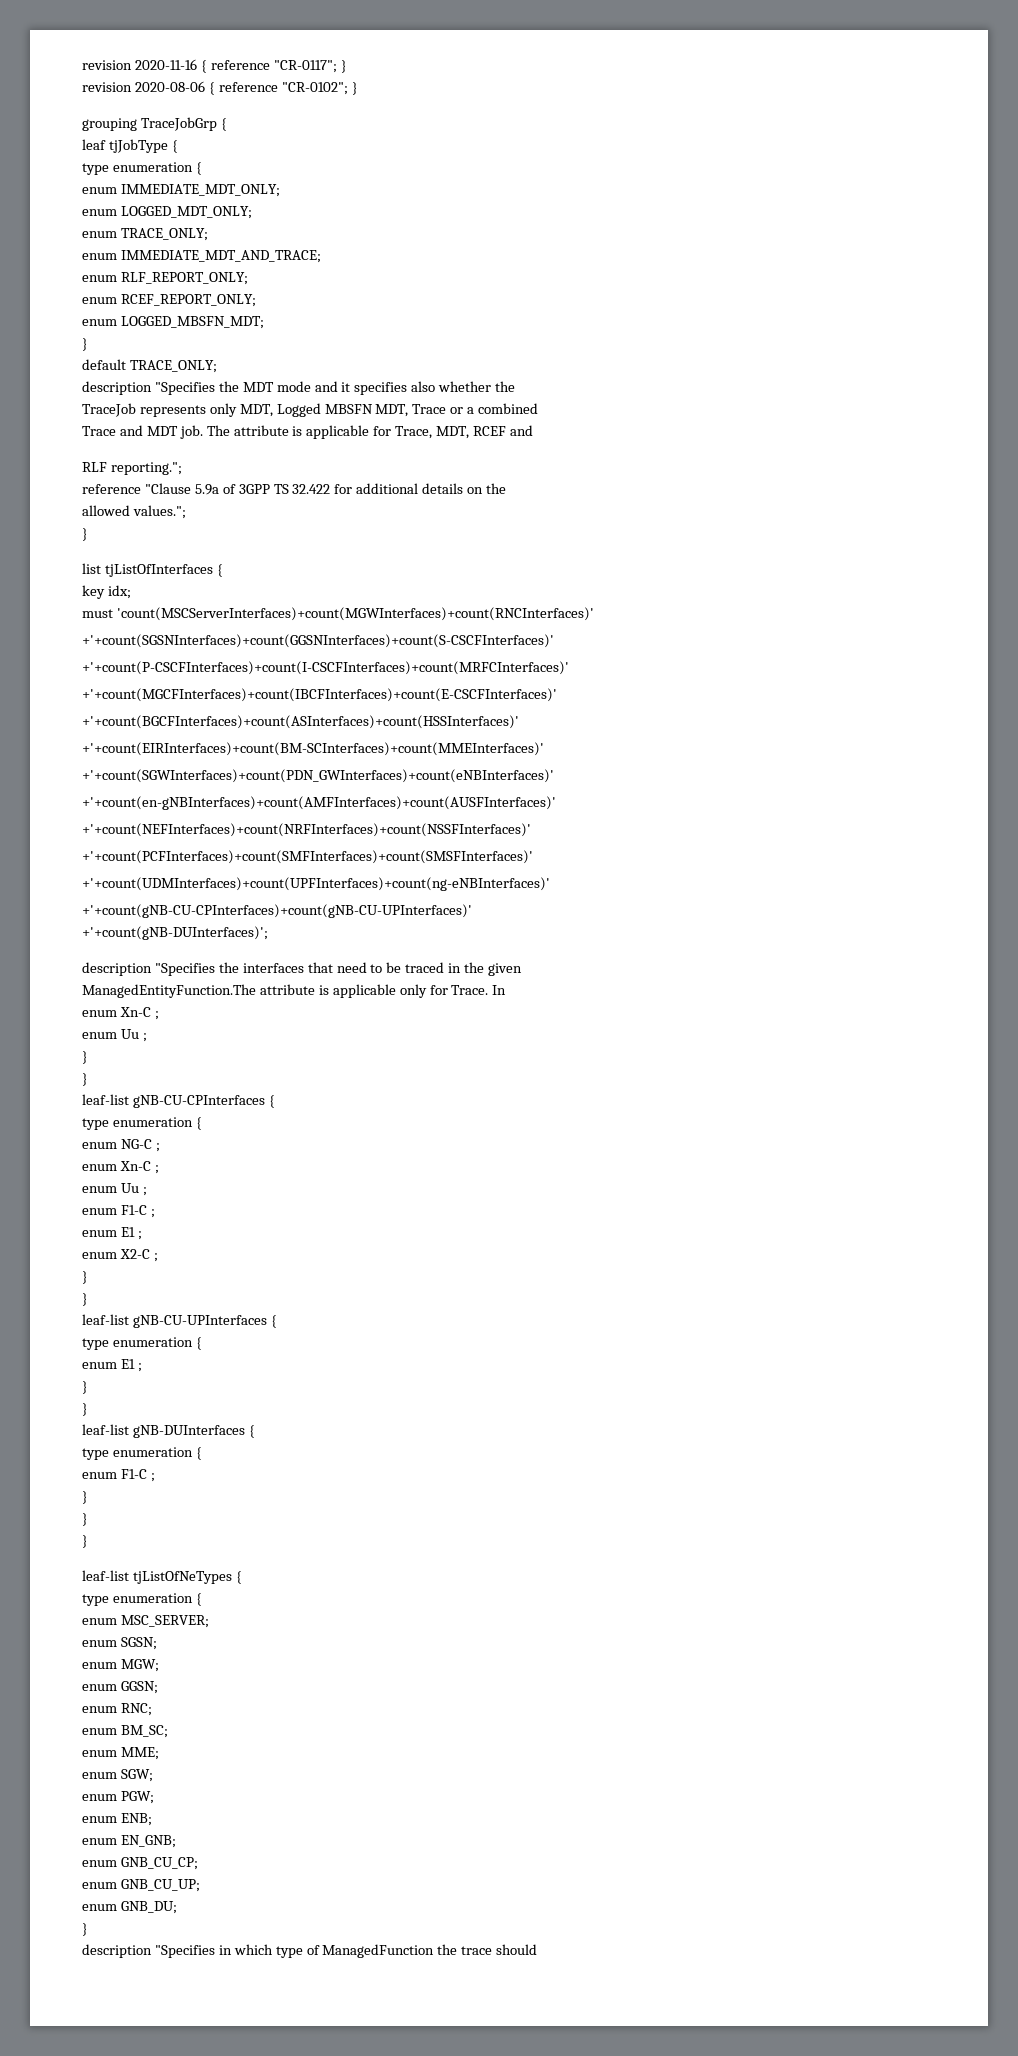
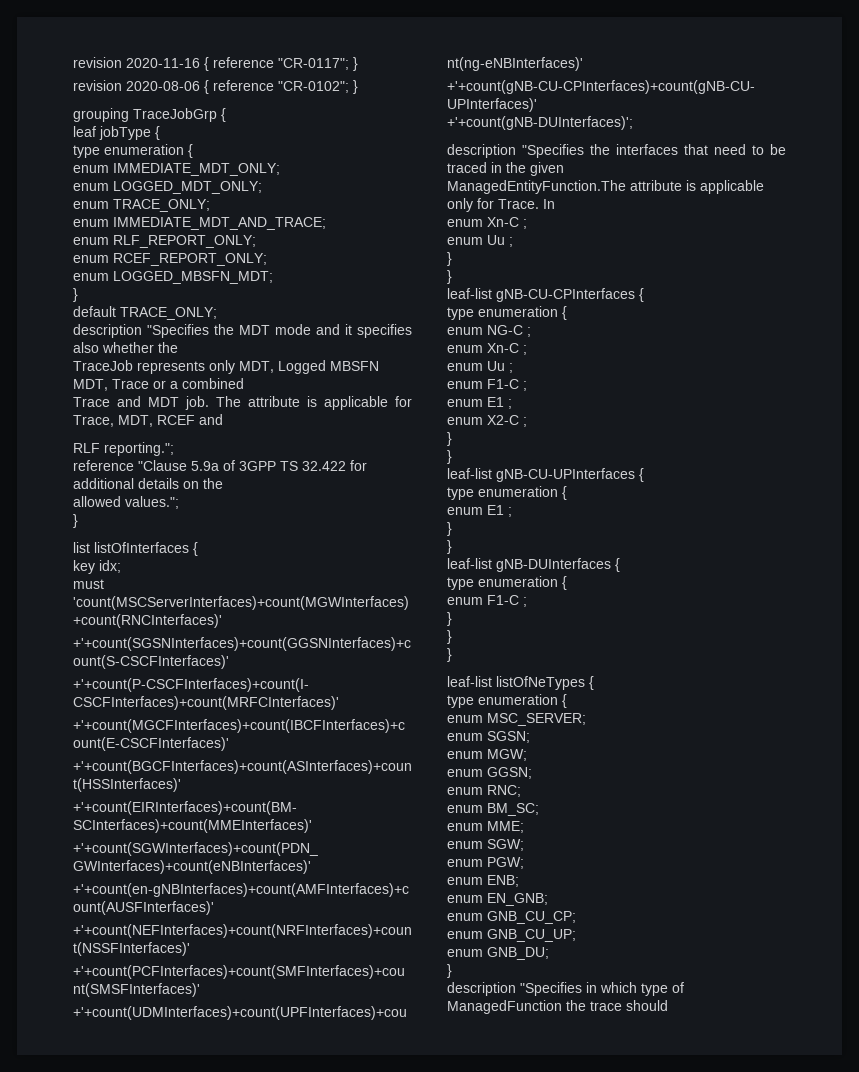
- leaf tjJobType {
+ leaf jobType {
- list tjListOfInterfaces {
+ list listOfInterfaces {
- leaf-list tjListOfNeTypes {
+ leaf-list listOfNeTypes {

